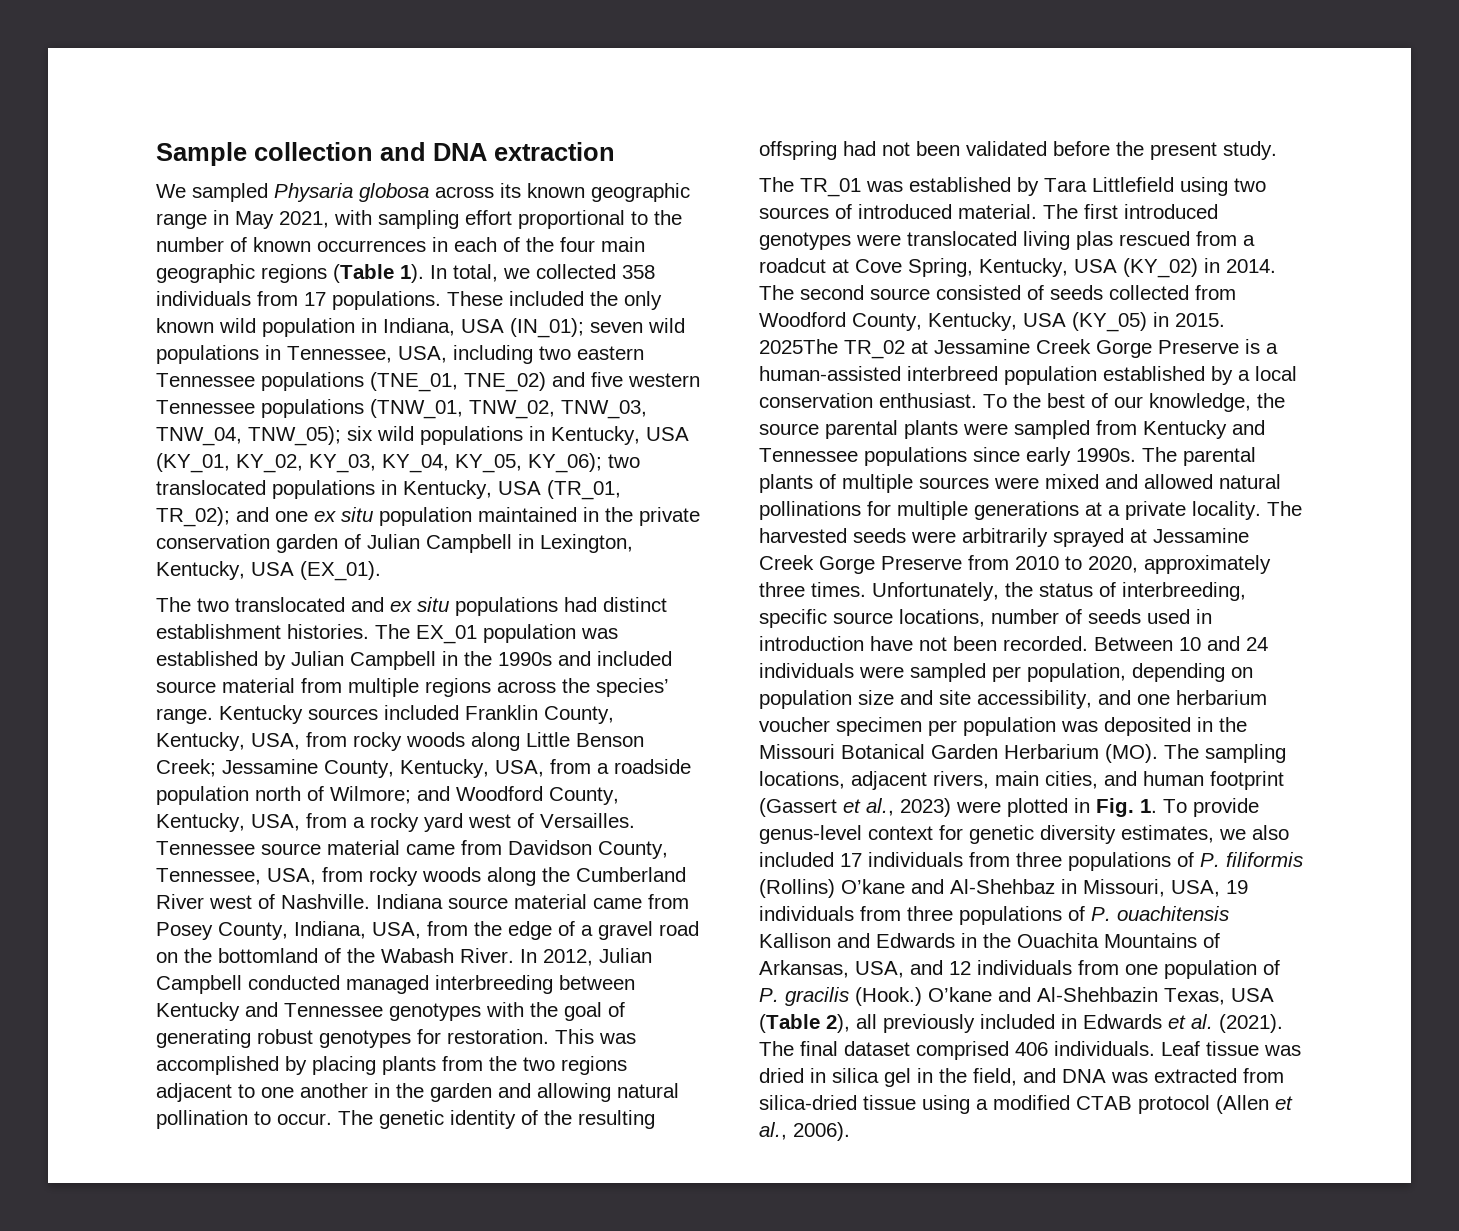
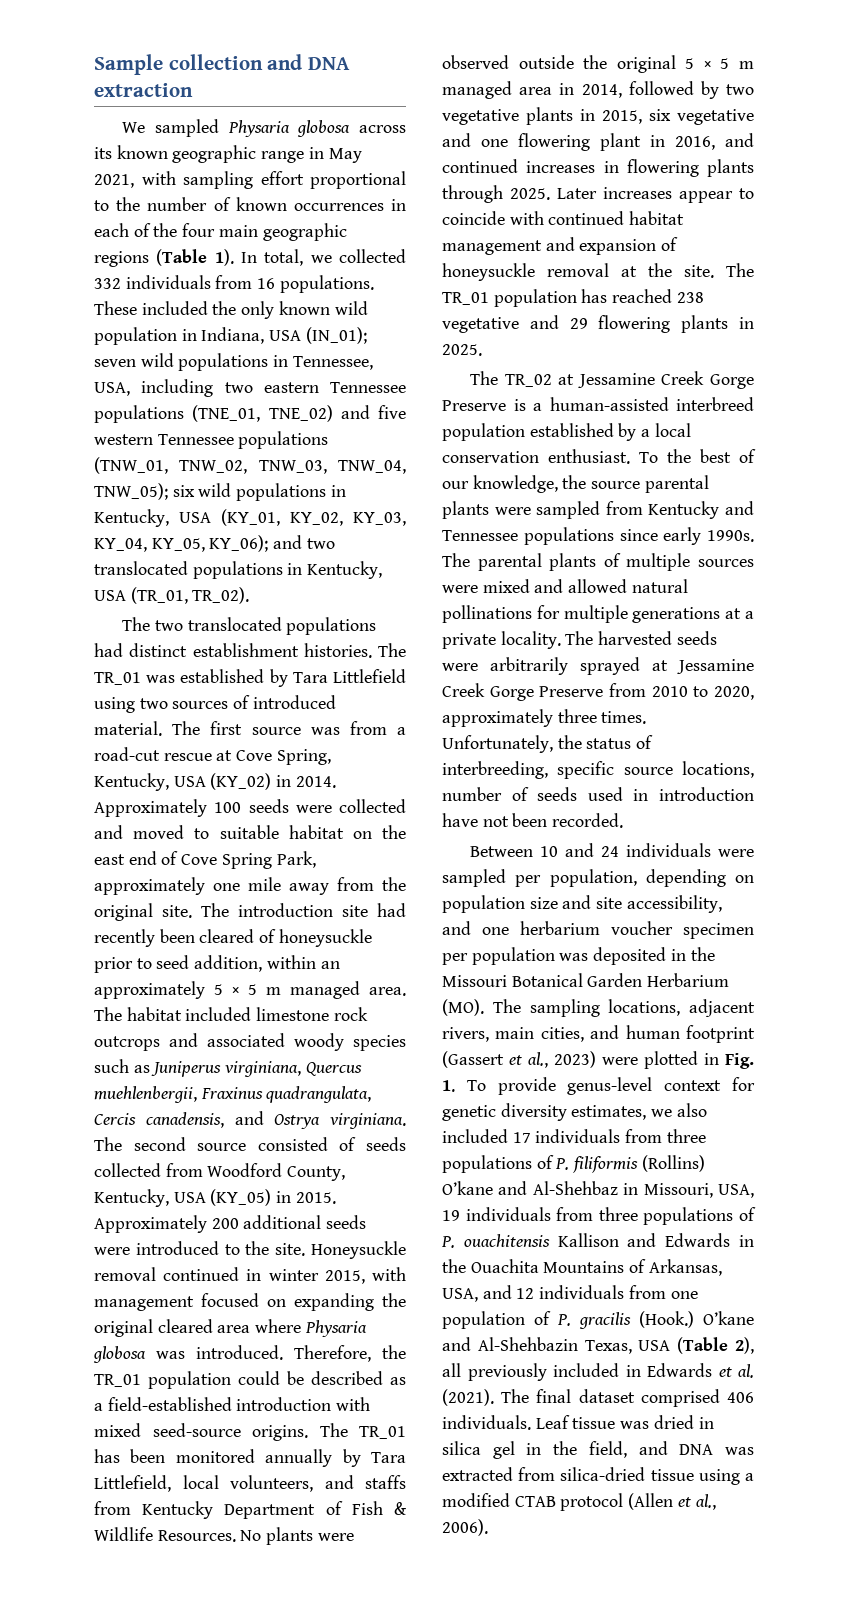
- In total, we collected 358 individuals from 17 populations.
+ In total, we collected 332 individuals from 16 populations.
- These included the only known wild population in Indiana, USA (IN_01); seven wild populations in Tennessee, USA, including two eastern Tennessee populations (TNE_01, TNE_02) and five western Tennessee populations (TNW_01, TNW_02, TNW_03, TNW_04, TNW_05); six wild populations in Kentucky, USA (KY_01, KY_02, KY_03, KY_04, KY_05, KY_06); two translocated populations in Kentucky, USA (TR_01, TR_02); and one ex situ population maintained in the private conservation garden of Julian Campbell in Lexington, Kentucky, USA (EX_01).
+ These included the only known wild population in Indiana, USA (IN_01); seven wild populations in Tennessee, USA, including two eastern Tennessee populations (TNE_01, TNE_02) and five western Tennessee populations (TNW_01, TNW_02, TNW_03, TNW_04, TNW_05); six wild populations in Kentucky, USA (KY_01, KY_02, KY_03, KY_04, KY_05, KY_06); and two translocated populations in Kentucky, USA (TR_01, TR_02).
- The two translocated and ex situ populations had distinct establishment histories.
+ The two translocated populations had distinct establishment histories.
- The EX_01 population was established by Julian Campbell in the 1990s and included source material from multiple regions across the species’ range. Kentucky sources included Franklin County, Kentucky, USA, from rocky woods along Little Benson Creek; Jessamine County, Kentucky, USA, from a roadside population north of Wilmore; and Woodford County, Kentucky, USA, from a rocky yard west of Versailles. Tennessee source material came from Davidson County, Tennessee, USA, from rocky woods along the Cumberland River west of Nashville. Indiana source material came from Posey County, Indiana, USA, from the edge of a gravel road on the bottomland of the Wabash River. In 2012, Julian Campbell conducted managed interbreeding between Kentucky and Tennessee genotypes with the goal of generating robust genotypes for restoration. This was accomplished by placing plants from the two regions adjacent to one another in the garden and allowing natural pollination to occur. The genetic identity of the resulting offspring had not been validated before the present study.
- The first introduced genotypes were translocated living plas rescued from a roadcut at Cove Spring, Kentucky, USA (KY_02) in 2014.
+ The first source was from a road-cut rescue at Cove Spring, Kentucky, USA (KY_02) in 2014.
+ Approximately 100 seeds were collected and moved to suitable habitat on the east end of Cove Spring Park, approximately one mile away from the original site. The introduction site had recently been cleared of honeysuckle prior to seed addition, within an approximately 5 × 5 m managed area. The habitat included limestone rock outcrops and associated woody species such as Juniperus virginiana, Quercus muehlenbergii, Fraxinus quadrangulata, Cercis canadensis, and Ostrya virginiana.
- 2025The TR_02 at Jessamine Creek Gorge Preserve is a human-assisted interbreed population established by a local conservation enthusiast.
+ Approximately 200 additional seeds were introduced to the site. Honeysuckle removal continued in winter 2015, with management focused on expanding the original cleared area where Physaria globosa was introduced. Therefore, the TR_01 population could be described as a field-established introduction with mixed seed-source origins. The TR_01 has been monitored annually by Tara Littlefield, local volunteers, and staffs from Kentucky Department of Fish & Wildlife Resources. No plants were observed outside the original 5 × 5 m managed area in 2014, followed by two vegetative plants in 2015, six vegetative and one flowering plant in 2016, and continued increases in flowering plants through 2025. Later increases appear to coincide with continued habitat management and expansion of honeysuckle removal at the site. The TR_01 population has reached 238 vegetative and 29 flowering plants in 2025.
+ The TR_02 at Jessamine Creek Gorge Preserve is a human-assisted interbreed population established by a local conservation enthusiast.
- Unfortunately, the status of interbreeding, specific source locations, number of seeds used in introduction have not been recorded. Between 10 and 24 individuals were sampled per population, depending on population size and site accessibility, and one herbarium voucher specimen per population was deposited in the Missouri Botanical Garden Herbarium (MO). The sampling locations, adjacent rivers, main cities, and human footprint (Gassert et al., 2023) were plotted in Fig. 1. To provide genus-level context for genetic diversity estimates, we also included 17 individuals from three populations of P. filiformis (Rollins) O’kane and Al-Shehbaz in Missouri, USA, 19 individuals from three populations of P. ouachitensis Kallison and Edwards in the Ouachita Mountains of Arkansas, USA, and 12 individuals from one population of P. gracilis (Hook.)
+ Unfortunately, the status of interbreeding, specific source locations, number of seeds used in introduction have not been recorded.
+ Between 10 and 24 individuals were sampled per population, depending on population size and site accessibility, and one herbarium voucher specimen per population was deposited in the Missouri Botanical Garden Herbarium (MO). The sampling locations, adjacent rivers, main cities, and human footprint (Gassert et al., 2023) were plotted in Fig. 1. To provide genus-level context for genetic diversity estimates, we also included 17 individuals from three populations of P. filiformis (Rollins) O’kane and Al-Shehbaz in Missouri, USA, 19 individuals from three populations of P. ouachitensis Kallison and Edwards in the Ouachita Mountains of Arkansas, USA, and 12 individuals from one population of P. gracilis (Hook.)

